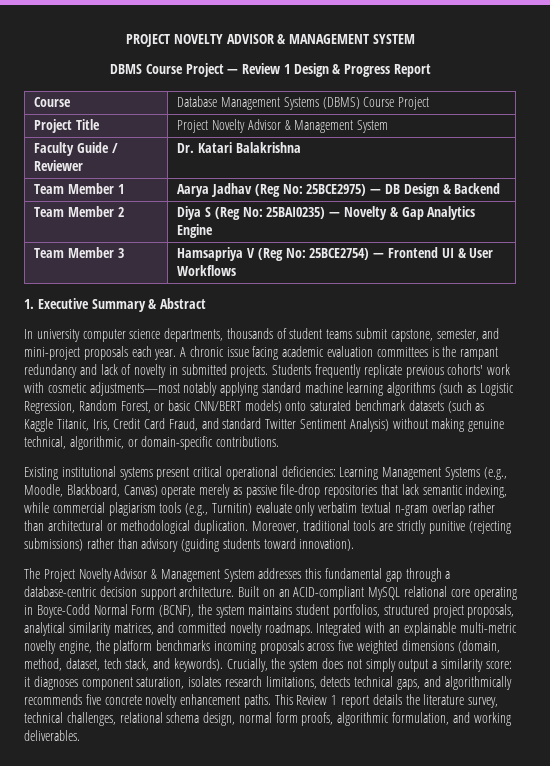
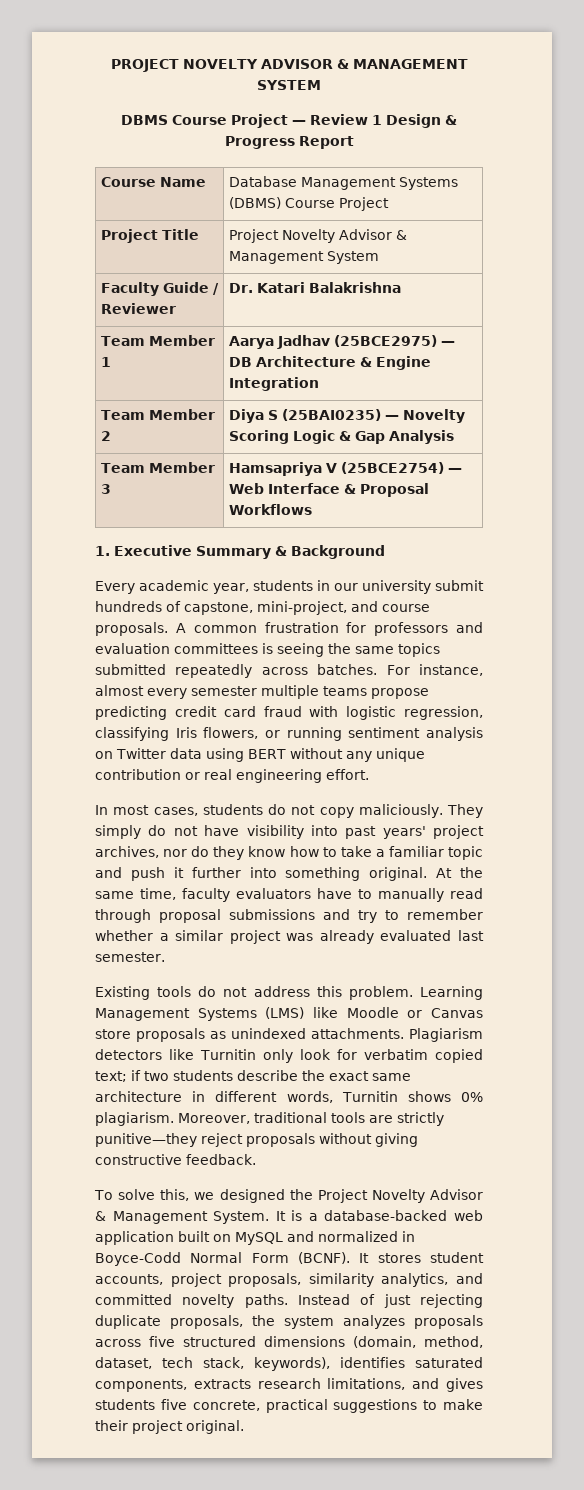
- Course | Database Management Systems (DBMS) Course Project
+ Course Name | Database Management Systems (DBMS) Course Project
- Team Member 1 | Aarya Jadhav (Reg No: 25BCE2975) — DB Design & Backend
+ Team Member 1 | Aarya Jadhav (25BCE2975) — DB Architecture & Engine Integration
- Team Member 2 | Diya S (Reg No: 25BAI0235) — Novelty & Gap Analytics Engine
+ Team Member 2 | Diya S (25BAI0235) — Novelty Scoring Logic & Gap Analysis
- Team Member 3 | Hamsapriya V (Reg No: 25BCE2754) — Frontend UI & User Workflows
+ Team Member 3 | Hamsapriya V (25BCE2754) — Web Interface & Proposal Workflows
- 1. Executive Summary & Abstract
- In university computer science departments, thousands of student teams submit capstone, semester, and mini-project proposals each year. A chronic issue facing academic evaluation committees is the rampant redundancy and lack of novelty in submitted projects. Students frequently replicate previous cohorts' work with cosmetic adjustments—most notably applying standard machine learning algorithms (such as Logistic Regression, Random Forest, or basic CNN/BERT models) onto saturated benchmark datasets (such as Kaggle Titanic, Iris, Credit Card Fraud, and standard Twitter Sentiment Analysis) without making genuine technical, algorithmic, or domain-specific contributions.
- Existing institutional systems present critical operational deficiencies: Learning Management Systems (e.g., Moodle, Blackboard, Canvas) operate merely as passive file-drop repositories that lack semantic indexing, while commercial plagiarism tools (e.g., Turnitin) evaluate only verbatim textual n-gram overlap rather than architectural or methodological duplication.
+ 1. Executive Summary & Background
+ Every academic year, students in our university submit hundreds of capstone, mini-project, and course proposals. A common frustration for professors and evaluation committees is seeing the same topics submitted repeatedly across batches. For instance, almost every semester multiple teams propose predicting credit card fraud with logistic regression, classifying Iris flowers, or running sentiment analysis on Twitter data using BERT without any unique contribution or real engineering effort.
+ In most cases, students do not copy maliciously. They simply do not have visibility into past years' project archives, nor do they know how to take a familiar topic and push it further into something original. At the same time, faculty evaluators have to manually read through proposal submissions and try to remember whether a similar project was already evaluated last semester.
+ Existing tools do not address this problem. Learning Management Systems (LMS) like Moodle or Canvas store proposals as unindexed attachments. Plagiarism detectors like Turnitin only look for verbatim copied text; if two students describe the exact same architecture in different words, Turnitin shows 0% plagiarism.
- Moreover, traditional tools are strictly punitive (rejecting submissions) rather than advisory (guiding students toward innovation).
- The Project Novelty Advisor & Management System addresses this fundamental gap through a database-centric decision support architecture. Built on an ACID-compliant MySQL relational core operating in Boyce-Codd Normal Form (BCNF), the system maintains student portfolios, structured project proposals, analytical similarity matrices, and committed novelty roadmaps. Integrated with an explainable multi-metric novelty engine, the platform benchmarks incoming proposals across five weighted dimensions (domain, method, dataset, tech stack, and keywords). Crucially, the system does not simply output a similarity score: it diagnoses component saturation, isolates research limitations, detects technical gaps, and algorithmically recommends five concrete novelty enhancement paths. This Review 1 report details the literature survey, technical challenges, relational schema design, normal form proofs, algorithmic formulation, and working deliverables.
+ Moreover, traditional tools are strictly punitive—they reject proposals without giving constructive feedback.
+ To solve this, we designed the Project Novelty Advisor & Management System. It is a database-backed web application built on MySQL and normalized in Boyce-Codd Normal Form (BCNF). It stores student accounts, project proposals, similarity analytics, and committed novelty paths. Instead of just rejecting duplicate proposals, the system analyzes proposals across five structured dimensions (domain, method, dataset, tech stack, keywords), identifies saturated components, extracts research limitations, and gives students five concrete, practical suggestions to make their project original.

